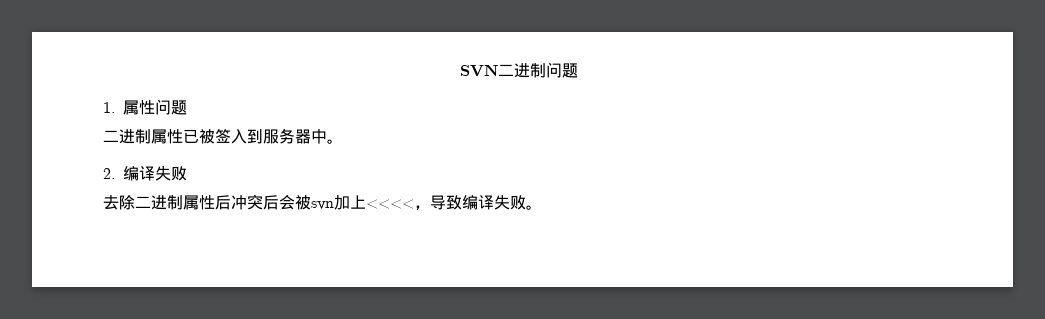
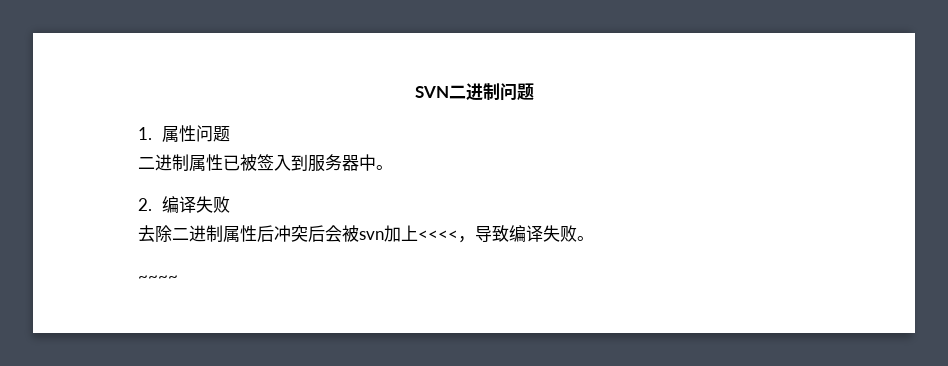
+ ~~~~

